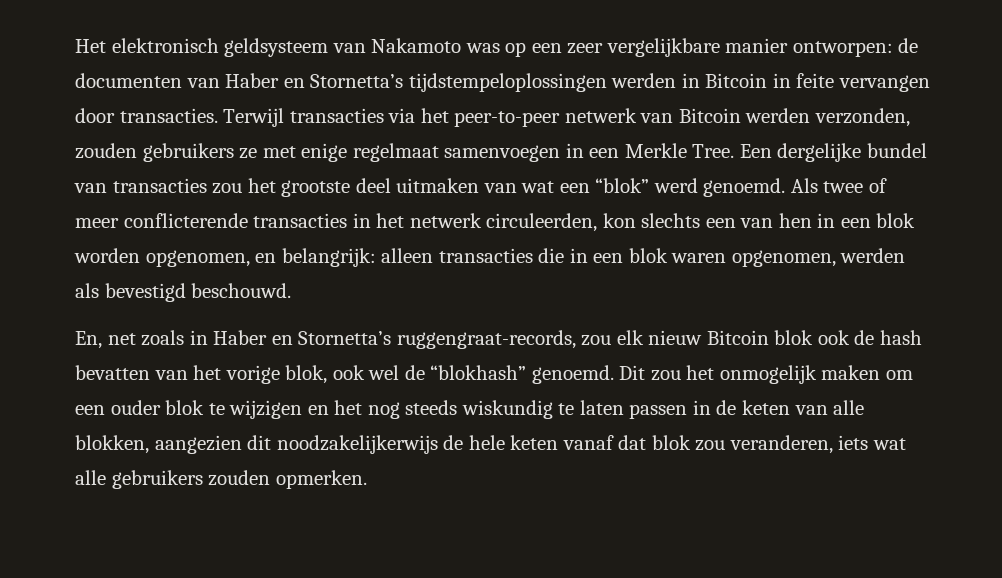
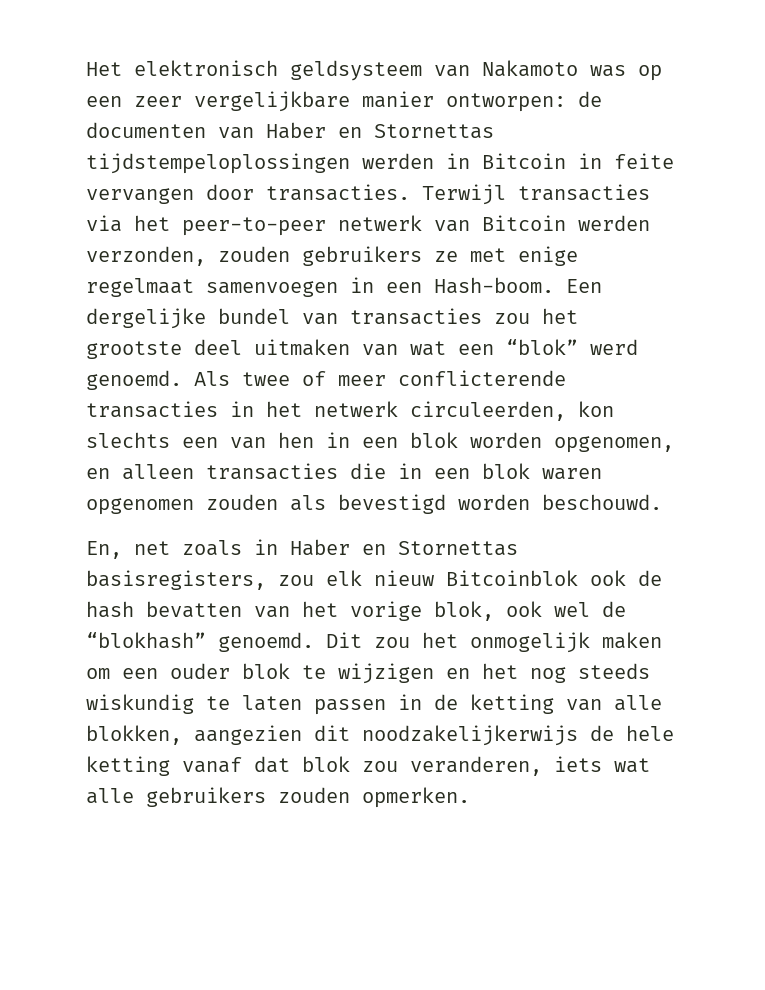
- Het elektronisch geldsysteem van Nakamoto was op een zeer vergelijkbare manier ontworpen: de documenten van Haber en Stornetta’s tijdstempeloplossingen werden in Bitcoin in feite vervangen door transacties.
+ Het elektronisch geldsysteem van Nakamoto was op een zeer vergelijkbare manier ontworpen: de documenten van Haber en Stornettas tijdstempeloplossingen werden in Bitcoin in feite vervangen door transacties.
- Terwijl transacties via het peer-to-peer netwerk van Bitcoin werden verzonden, zouden gebruikers ze met enige regelmaat samenvoegen in een Merkle Tree.
+ Terwijl transacties via het peer-to-peer netwerk van Bitcoin werden verzonden, zouden gebruikers ze met enige regelmaat samenvoegen in een Hash-boom.
- Als twee of meer conflicterende transacties in het netwerk circuleerden, kon slechts een van hen in een blok worden opgenomen, en belangrijk: alleen transacties die in een blok waren opgenomen, werden als bevestigd beschouwd.
+ Als twee of meer conflicterende transacties in het netwerk circuleerden, kon slechts een van hen in een blok worden opgenomen, en alleen transacties die in een blok waren opgenomen zouden als bevestigd worden beschouwd.
- En, net zoals in Haber en Stornetta’s ruggengraat-records, zou elk nieuw Bitcoin blok ook de hash bevatten van het vorige blok, ook wel de “blokhash” genoemd.
+ En, net zoals in Haber en Stornettas basisregisters, zou elk nieuw Bitcoinblok ook de hash bevatten van het vorige blok, ook wel de “blokhash” genoemd.
- Dit zou het onmogelijk maken om een ouder blok te wijzigen en het nog steeds wiskundig te laten passen in de keten van alle blokken, aangezien dit noodzakelijkerwijs de hele keten vanaf dat blok zou veranderen, iets wat alle gebruikers zouden opmerken.
+ Dit zou het onmogelijk maken om een ouder blok te wijzigen en het nog steeds wiskundig te laten passen in de ketting van alle blokken, aangezien dit noodzakelijkerwijs de hele ketting vanaf dat blok zou veranderen, iets wat alle gebruikers zouden opmerken.

